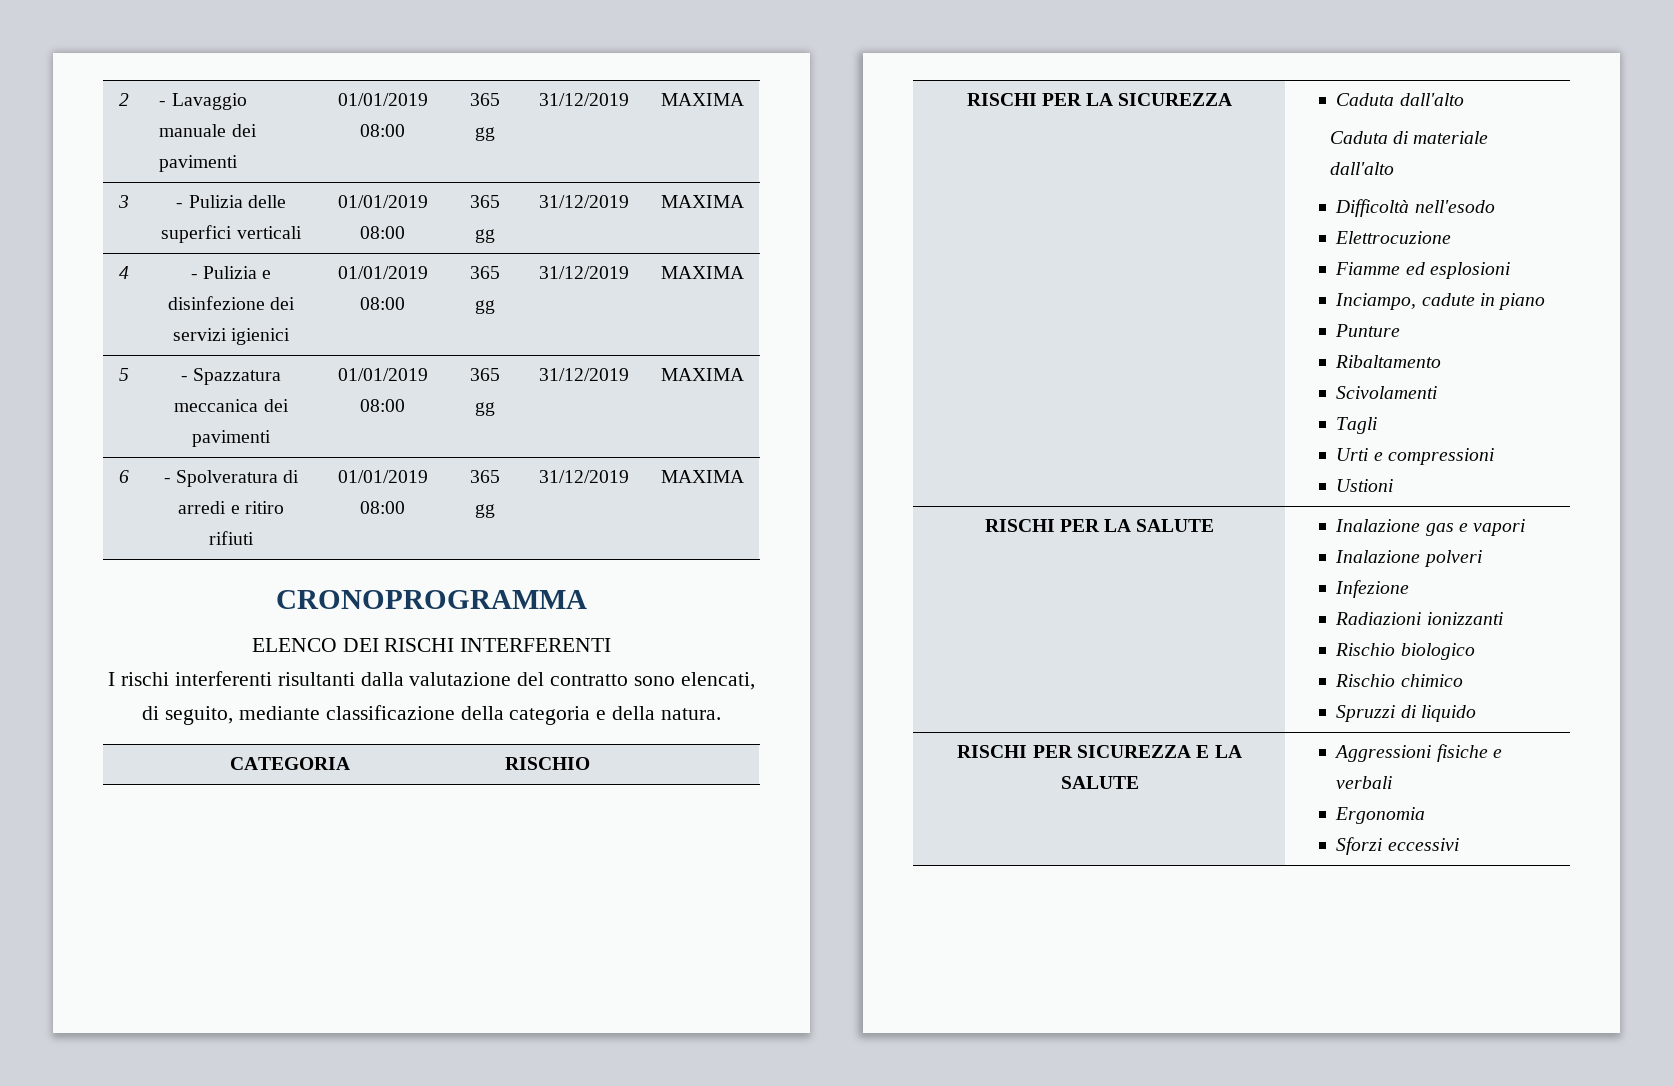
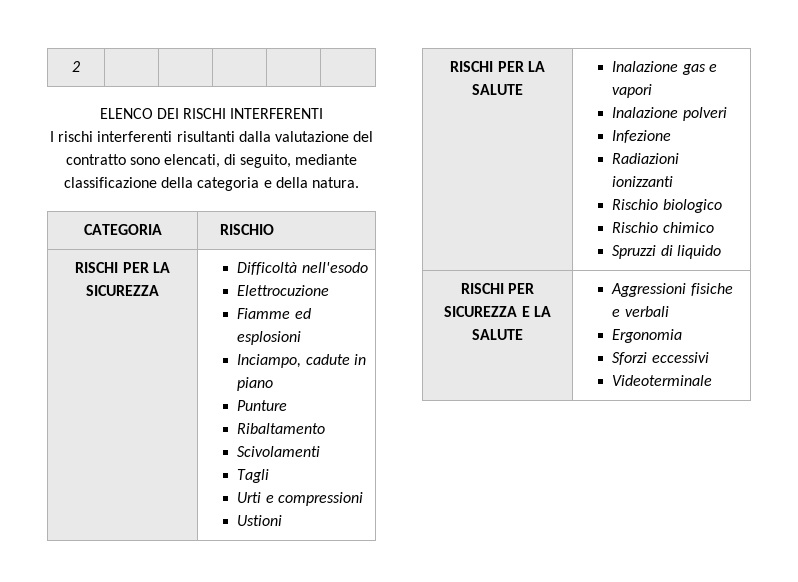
- 2 | - Lavaggio manuale dei pavimenti | 01/01/2019 08:00 | 365 gg | 31/12/2019 | MAXIMA
- 3 | - Pulizia delle superfici verticali | 01/01/2019 08:00 | 365 gg | 31/12/2019 | MAXIMA
- 4 | - Pulizia e disinfezione dei servizi igienici | 01/01/2019 08:00 | 365 gg | 31/12/2019 | MAXIMA
- 5 | - Spazzatura meccanica dei pavimenti | 01/01/2019 08:00 | 365 gg | 31/12/2019 | MAXIMA
- 6 | - Spolveratura di arredi e ritiro rifiuti | 01/01/2019 08:00 | 365 gg | 31/12/2019 | MAXIMA
- CRONOPROGRAMMA
+ 2 | | | | |
- RISCHI PER LA SICUREZZA | Caduta dall'alto
- Caduta di materiale dall'alto
- Difficoltà nell'esodo
+ RISCHI PER LA SICUREZZA | Difficoltà nell'esodo
  RISCHI PER SICUREZZA E LA SALUTE | Aggressioni fisiche e verbali
  Ergonomia
  Sforzi eccessivi
+ Videoterminale

